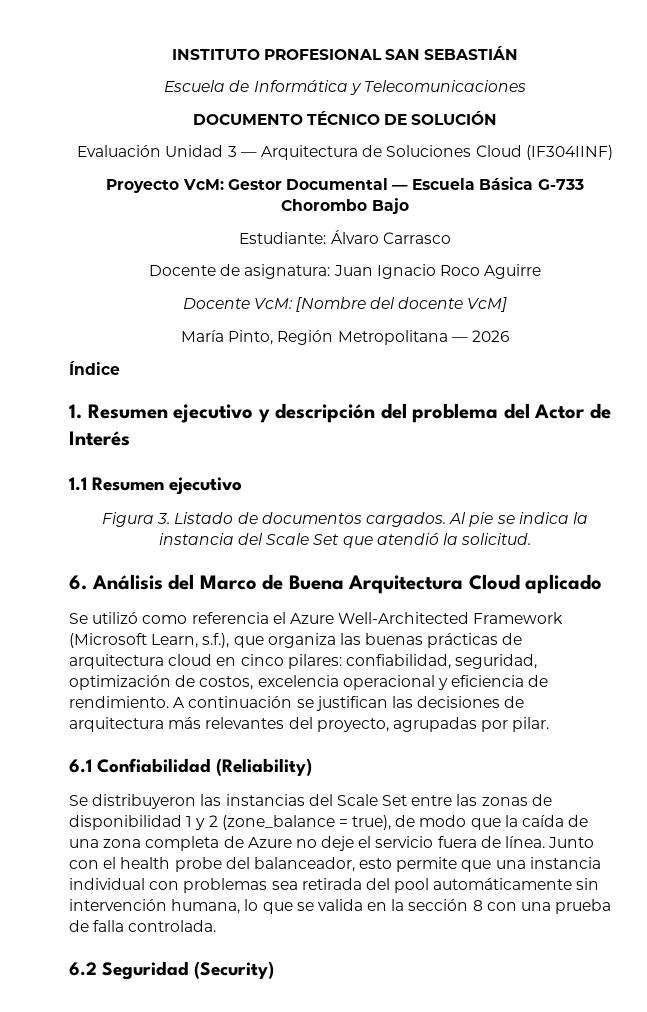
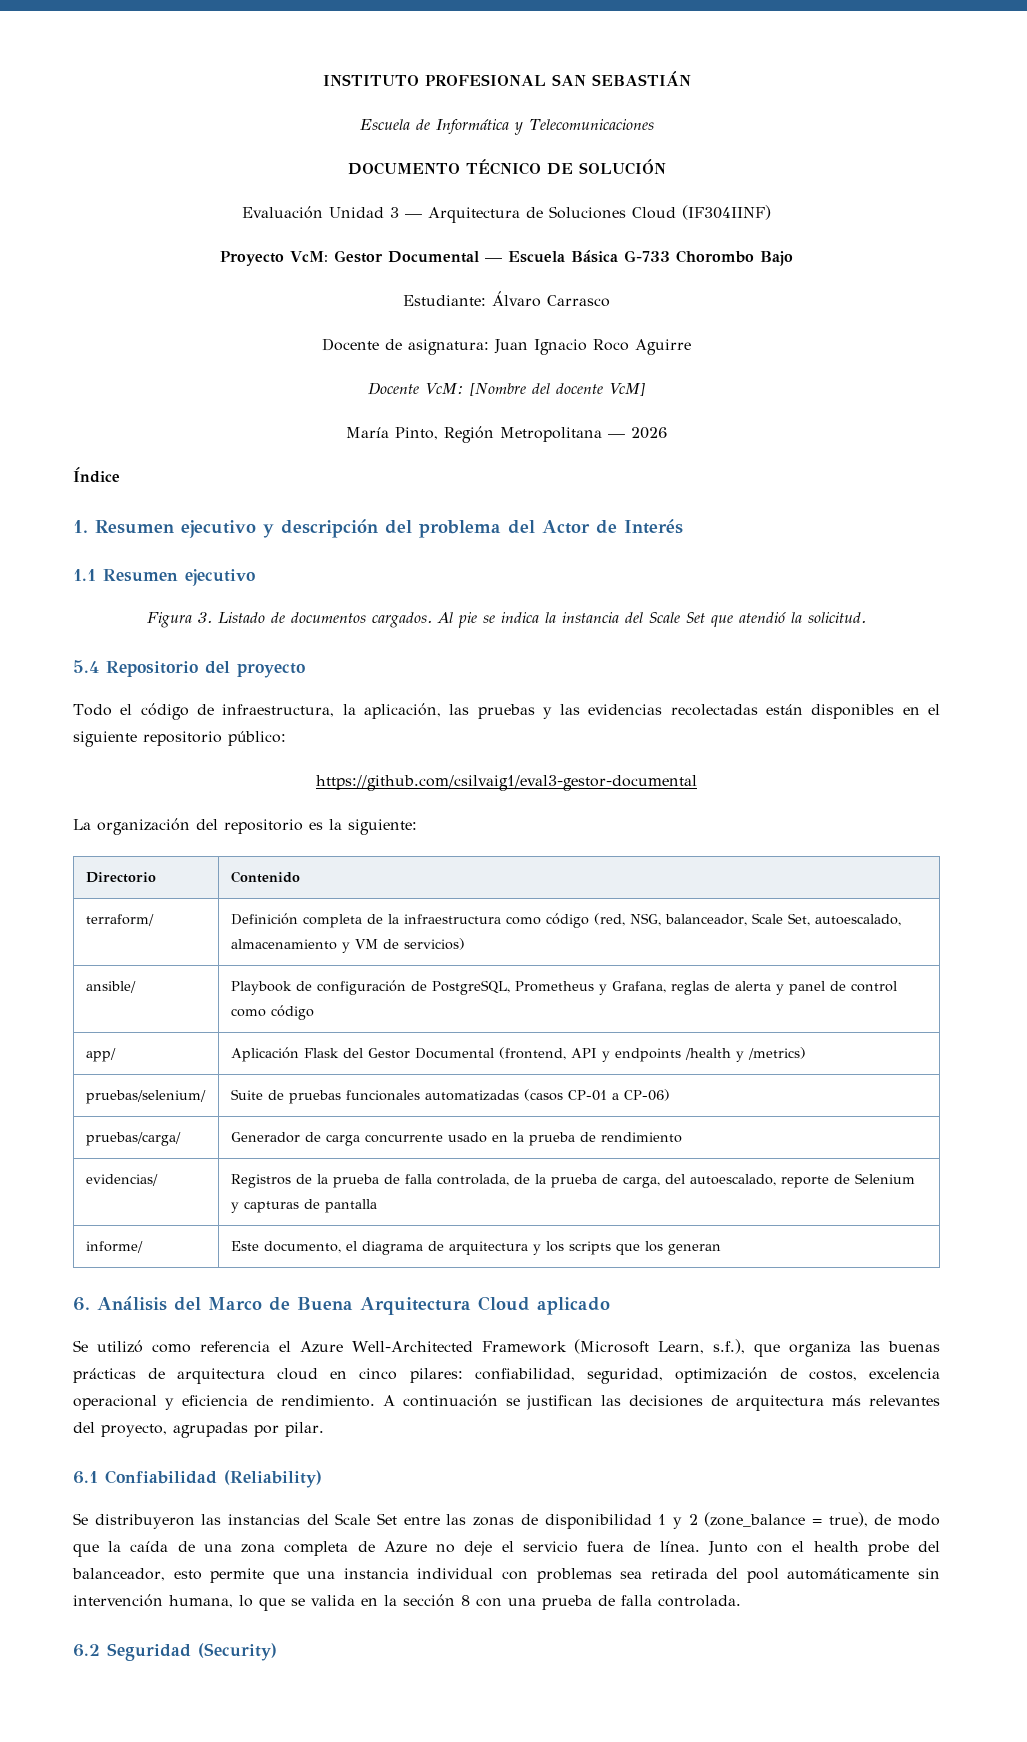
+ 5.4 Repositorio del proyecto
+ Todo el código de infraestructura, la aplicación, las pruebas y las evidencias recolectadas están disponibles en el siguiente repositorio público:
+ https://github.com/csilvaig1/eval3-gestor-documental
+ La organización del repositorio es la siguiente:
+ Directorio | Contenido
+ terraform/ | Definición completa de la infraestructura como código (red, NSG, balanceador, Scale Set, autoescalado, almacenamiento y VM de servicios)
+ ansible/ | Playbook de configuración de PostgreSQL, Prometheus y Grafana, reglas de alerta y panel de control como código
+ app/ | Aplicación Flask del Gestor Documental (frontend, API y endpoints /health y /metrics)
+ pruebas/selenium/ | Suite de pruebas funcionales automatizadas (casos CP-01 a CP-06)
+ pruebas/carga/ | Generador de carga concurrente usado en la prueba de rendimiento
+ evidencias/ | Registros de la prueba de falla controlada, de la prueba de carga, del autoescalado, reporte de Selenium y capturas de pantalla
+ informe/ | Este documento, el diagrama de arquitectura y los scripts que los generan

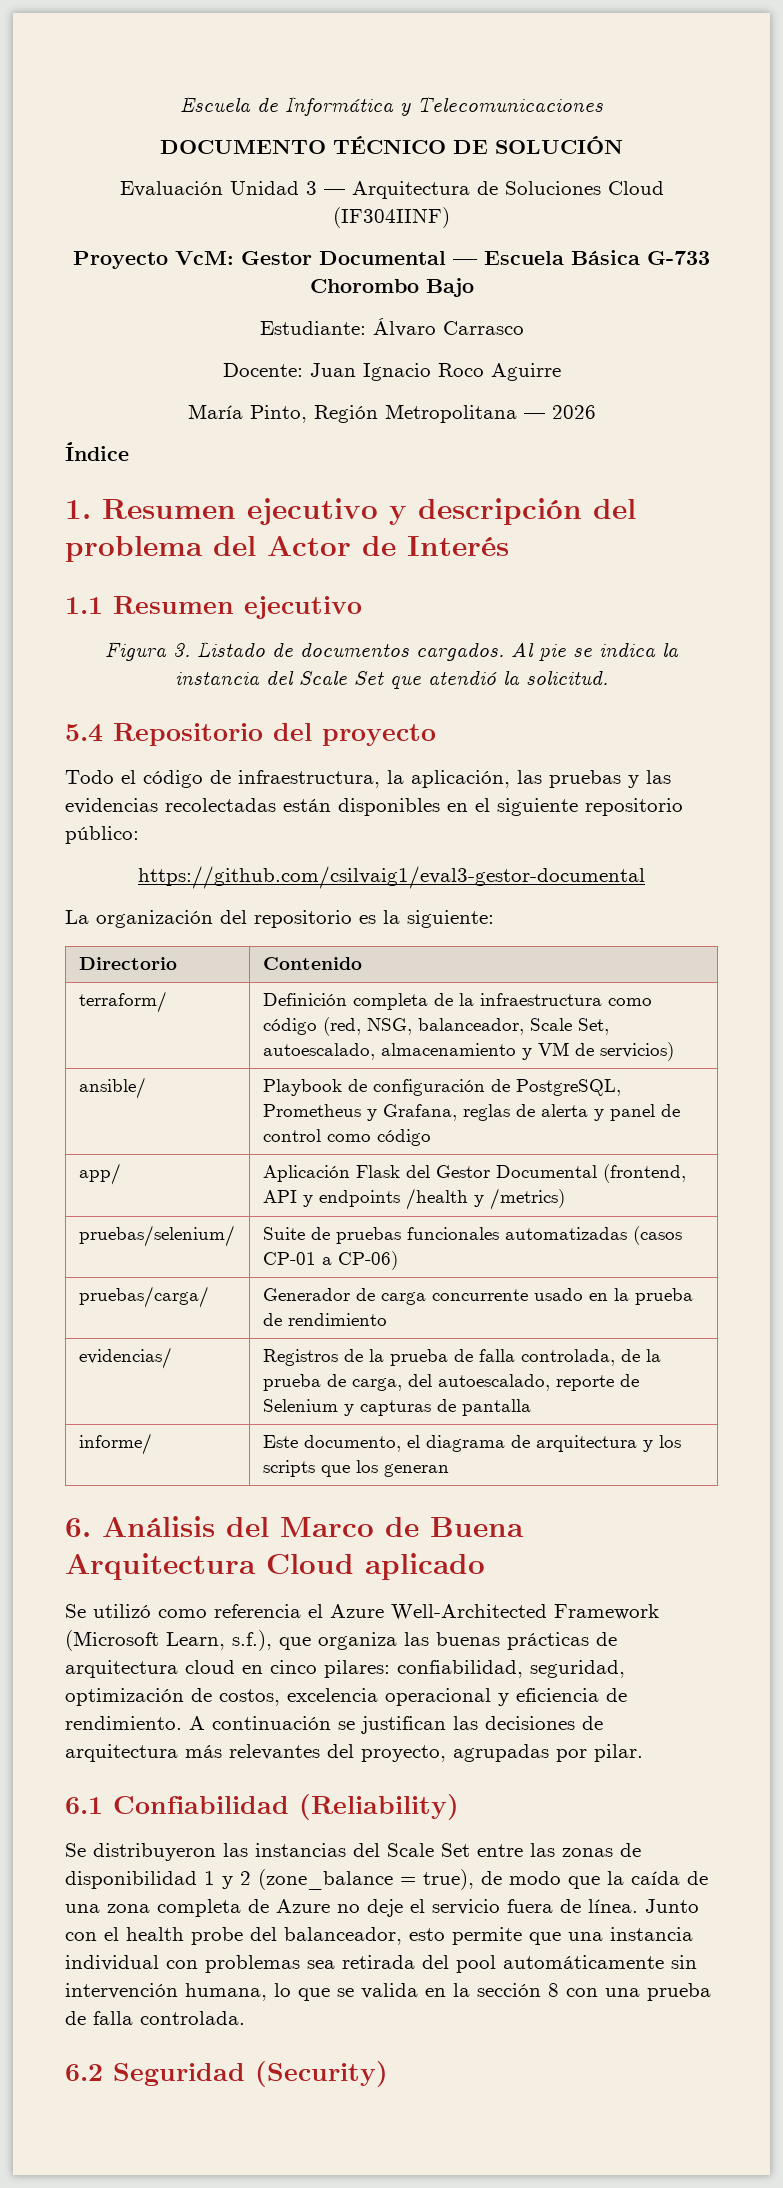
- INSTITUTO PROFESIONAL SAN SEBASTIÁN
- Docente de asignatura: Juan Ignacio Roco Aguirre
+ Docente: Juan Ignacio Roco Aguirre
- Docente VcM: [Nombre del docente VcM]

